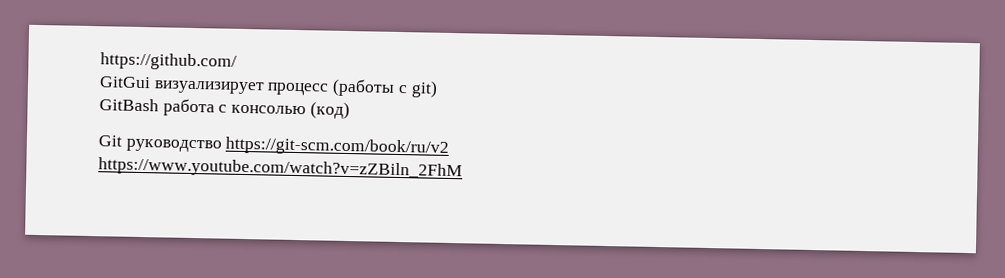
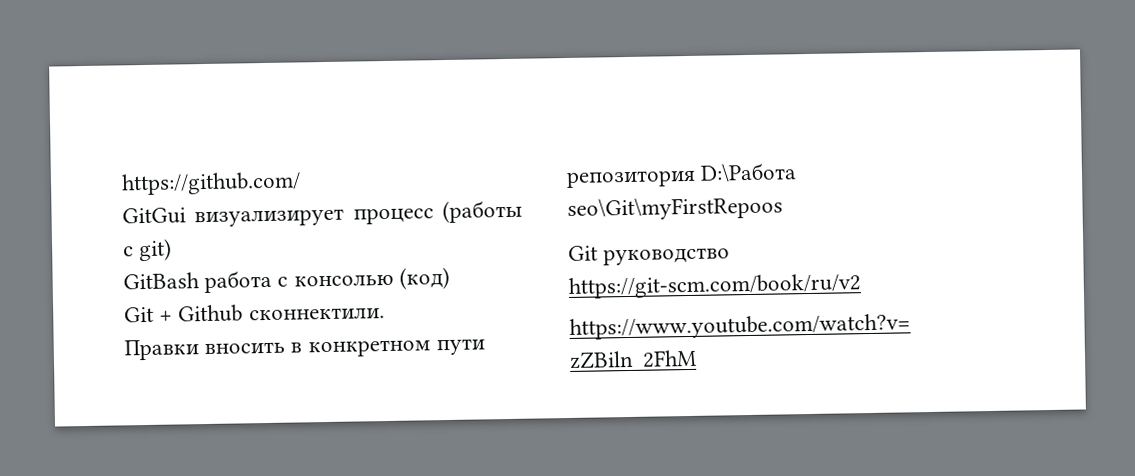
+ Git + Github сконнектили.
+ Правки вносить в конкретном пути репозитория D:\Работа seo\Git\myFirstRepoos

